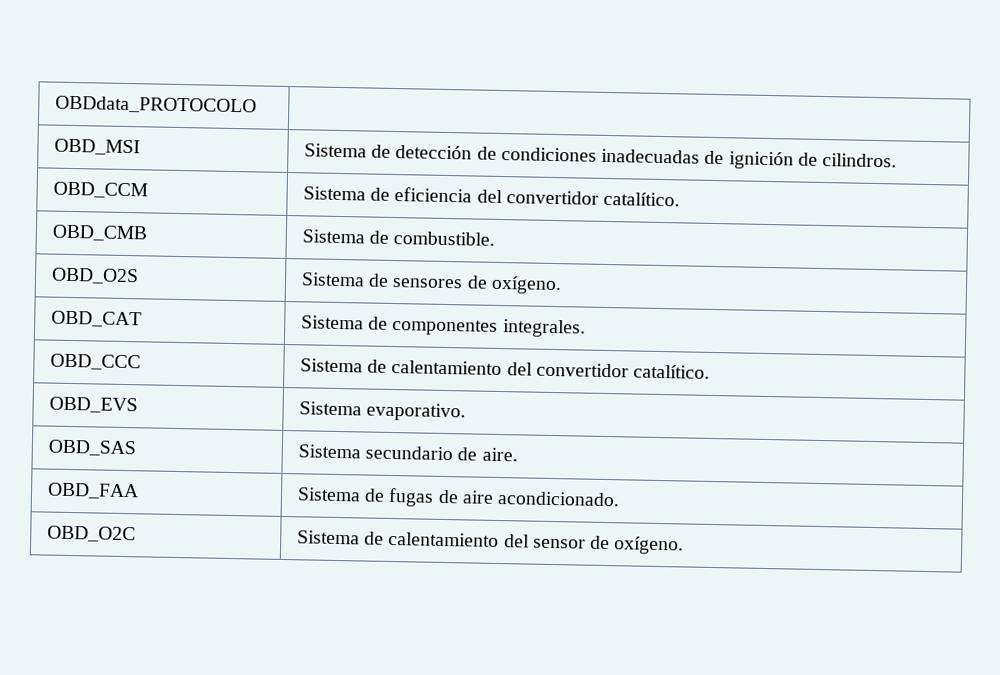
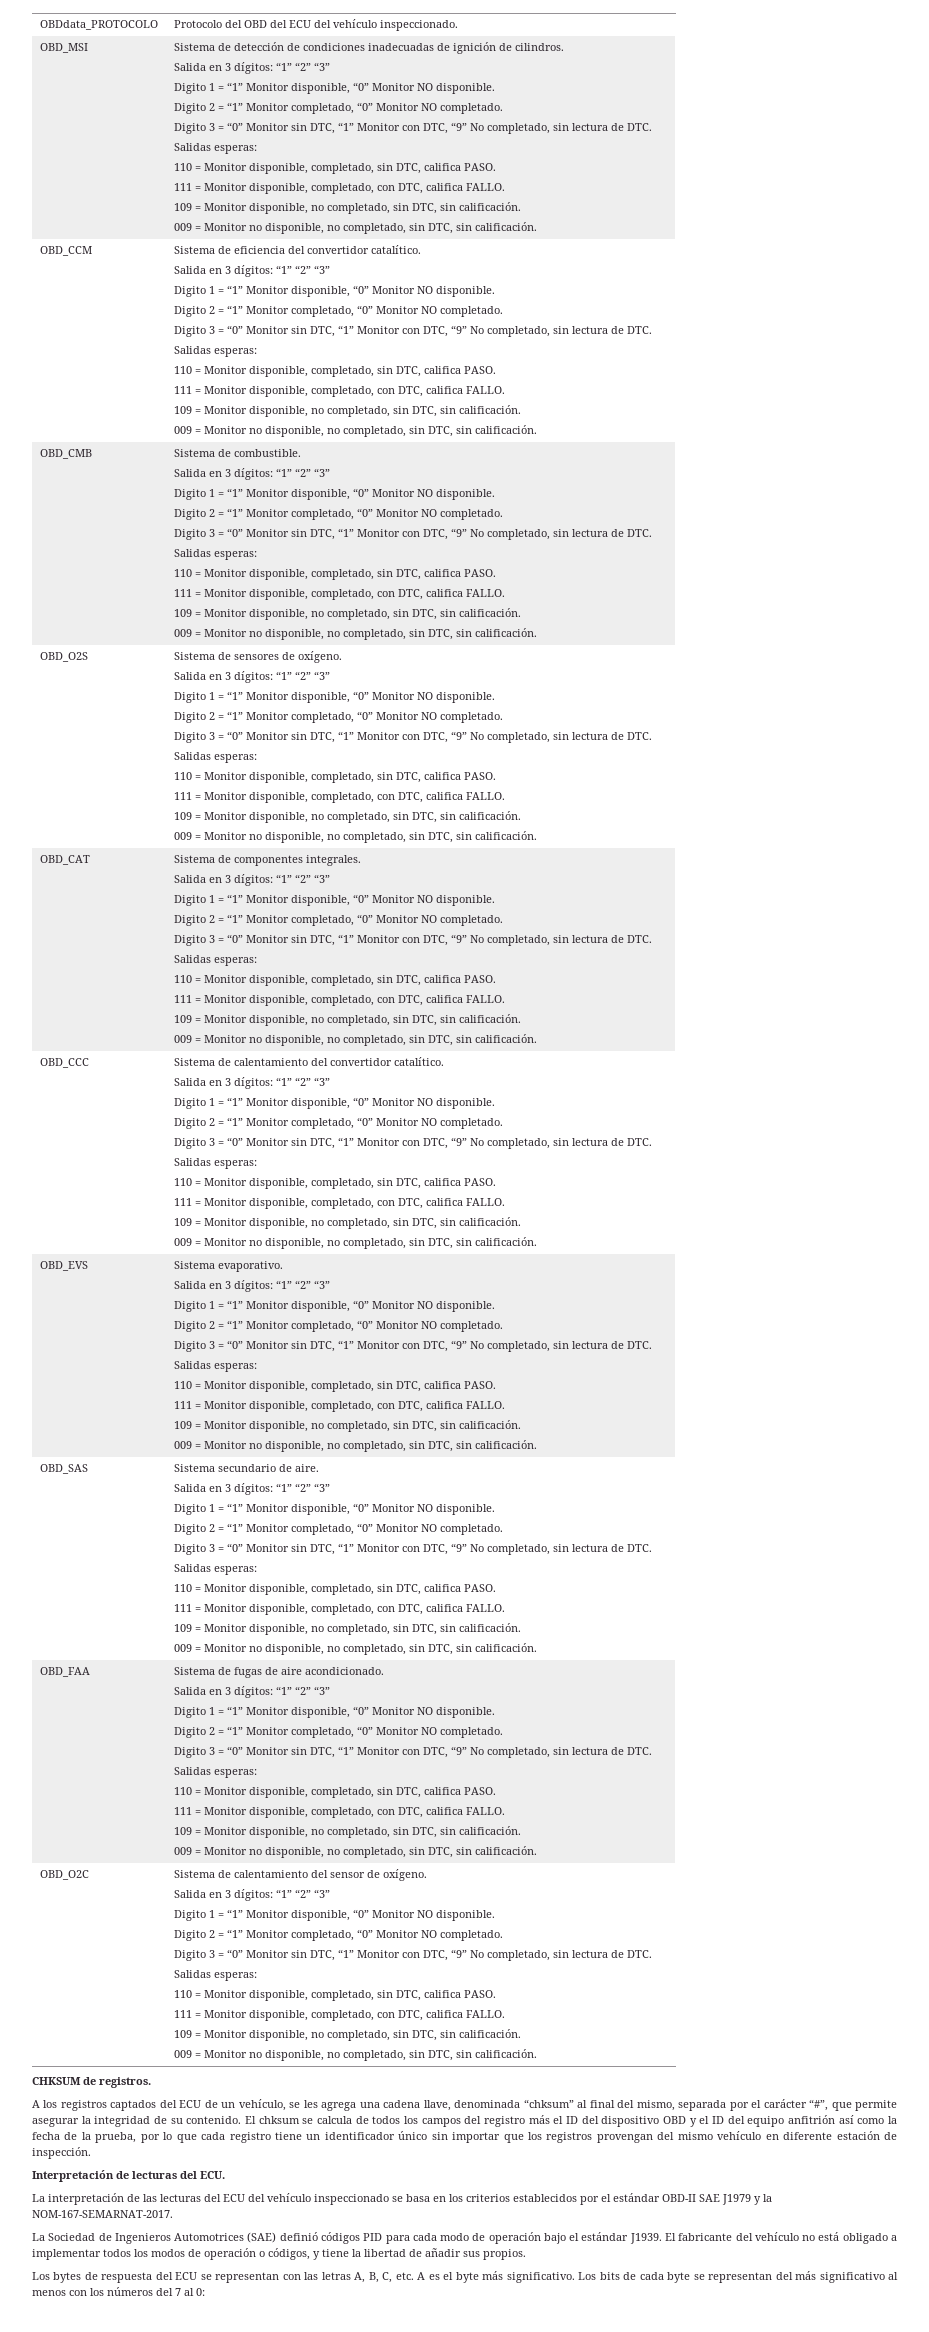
- OBDdata_PROTOCOLO |
+ OBDdata_PROTOCOLO | Protocolo del OBD del ECU del vehículo inspeccionado.
  Sistema de detección de condiciones inadecuadas de ignición de cilindros.
+ Salida en 3 dígitos: “1” “2” “3”
+ Digito 1 = “1” Monitor disponible, “0” Monitor NO disponible.
+ Digito 2 = “1” Monitor completado, “0” Monitor NO completado.
+ Digito 3 = “0” Monitor sin DTC, “1” Monitor con DTC, “9” No completado, sin lectura de DTC.
+ Salidas esperas:
+ 110 = Monitor disponible, completado, sin DTC, califica PASO.
+ 111 = Monitor disponible, completado, con DTC, califica FALLO.
+ 109 = Monitor disponible, no completado, sin DTC, sin calificación.
+ 009 = Monitor no disponible, no completado, sin DTC, sin calificación.
  Sistema de eficiencia del convertidor catalítico.
+ Salida en 3 dígitos: “1” “2” “3”
+ Digito 1 = “1” Monitor disponible, “0” Monitor NO disponible.
+ Digito 2 = “1” Monitor completado, “0” Monitor NO completado.
+ Digito 3 = “0” Monitor sin DTC, “1” Monitor con DTC, “9” No completado, sin lectura de DTC.
+ Salidas esperas:
+ 110 = Monitor disponible, completado, sin DTC, califica PASO.
+ 111 = Monitor disponible, completado, con DTC, califica FALLO.
+ 109 = Monitor disponible, no completado, sin DTC, sin calificación.
+ 009 = Monitor no disponible, no completado, sin DTC, sin calificación.
  OBD_CMB | Sistema de combustible.
+ Salida en 3 dígitos: “1” “2” “3”
+ Digito 1 = “1” Monitor disponible, “0” Monitor NO disponible.
+ Digito 2 = “1” Monitor completado, “0” Monitor NO completado.
+ Digito 3 = “0” Monitor sin DTC, “1” Monitor con DTC, “9” No completado, sin lectura de DTC.
+ Salidas esperas:
+ 110 = Monitor disponible, completado, sin DTC, califica PASO.
+ 111 = Monitor disponible, completado, con DTC, califica FALLO.
+ 109 = Monitor disponible, no completado, sin DTC, sin calificación.
+ 009 = Monitor no disponible, no completado, sin DTC, sin calificación.
  Sistema de sensores de oxígeno.
+ Salida en 3 dígitos: “1” “2” “3”
+ Digito 1 = “1” Monitor disponible, “0” Monitor NO disponible.
+ Digito 2 = “1” Monitor completado, “0” Monitor NO completado.
+ Digito 3 = “0” Monitor sin DTC, “1” Monitor con DTC, “9” No completado, sin lectura de DTC.
+ Salidas esperas:
+ 110 = Monitor disponible, completado, sin DTC, califica PASO.
+ 111 = Monitor disponible, completado, con DTC, califica FALLO.
+ 109 = Monitor disponible, no completado, sin DTC, sin calificación.
+ 009 = Monitor no disponible, no completado, sin DTC, sin calificación.
  Sistema de componentes integrales.
+ Salida en 3 dígitos: “1” “2” “3”
+ Digito 1 = “1” Monitor disponible, “0” Monitor NO disponible.
+ Digito 2 = “1” Monitor completado, “0” Monitor NO completado.
+ Digito 3 = “0” Monitor sin DTC, “1” Monitor con DTC, “9” No completado, sin lectura de DTC.
+ Salidas esperas:
+ 110 = Monitor disponible, completado, sin DTC, califica PASO.
+ 111 = Monitor disponible, completado, con DTC, califica FALLO.
+ 109 = Monitor disponible, no completado, sin DTC, sin calificación.
+ 009 = Monitor no disponible, no completado, sin DTC, sin calificación.
  Sistema de calentamiento del convertidor catalítico.
+ Salida en 3 dígitos: “1” “2” “3”
+ Digito 1 = “1” Monitor disponible, “0” Monitor NO disponible.
+ Digito 2 = “1” Monitor completado, “0” Monitor NO completado.
+ Digito 3 = “0” Monitor sin DTC, “1” Monitor con DTC, “9” No completado, sin lectura de DTC.
+ Salidas esperas:
+ 110 = Monitor disponible, completado, sin DTC, califica PASO.
+ 111 = Monitor disponible, completado, con DTC, califica FALLO.
+ 109 = Monitor disponible, no completado, sin DTC, sin calificación.
+ 009 = Monitor no disponible, no completado, sin DTC, sin calificación.
  OBD_EVS | Sistema evaporativo.
+ Salida en 3 dígitos: “1” “2” “3”
+ Digito 1 = “1” Monitor disponible, “0” Monitor NO disponible.
+ Digito 2 = “1” Monitor completado, “0” Monitor NO completado.
+ Digito 3 = “0” Monitor sin DTC, “1” Monitor con DTC, “9” No completado, sin lectura de DTC.
+ Salidas esperas:
+ 110 = Monitor disponible, completado, sin DTC, califica PASO.
+ 111 = Monitor disponible, completado, con DTC, califica FALLO.
+ 109 = Monitor disponible, no completado, sin DTC, sin calificación.
+ 009 = Monitor no disponible, no completado, sin DTC, sin calificación.
  Sistema secundario de aire.
+ Salida en 3 dígitos: “1” “2” “3”
+ Digito 1 = “1” Monitor disponible, “0” Monitor NO disponible.
+ Digito 2 = “1” Monitor completado, “0” Monitor NO completado.
+ Digito 3 = “0” Monitor sin DTC, “1” Monitor con DTC, “9” No completado, sin lectura de DTC.
+ Salidas esperas:
+ 110 = Monitor disponible, completado, sin DTC, califica PASO.
+ 111 = Monitor disponible, completado, con DTC, califica FALLO.
+ 109 = Monitor disponible, no completado, sin DTC, sin calificación.
+ 009 = Monitor no disponible, no completado, sin DTC, sin calificación.
  Sistema de fugas de aire acondicionado.
+ Salida en 3 dígitos: “1” “2” “3”
+ Digito 1 = “1” Monitor disponible, “0” Monitor NO disponible.
+ Digito 2 = “1” Monitor completado, “0” Monitor NO completado.
+ Digito 3 = “0” Monitor sin DTC, “1” Monitor con DTC, “9” No completado, sin lectura de DTC.
+ Salidas esperas:
+ 110 = Monitor disponible, completado, sin DTC, califica PASO.
+ 111 = Monitor disponible, completado, con DTC, califica FALLO.
+ 109 = Monitor disponible, no completado, sin DTC, sin calificación.
+ 009 = Monitor no disponible, no completado, sin DTC, sin calificación.
  Sistema de calentamiento del sensor de oxígeno.
+ Salida en 3 dígitos: “1” “2” “3”
+ Digito 1 = “1” Monitor disponible, “0” Monitor NO disponible.
+ Digito 2 = “1” Monitor completado, “0” Monitor NO completado.
+ Digito 3 = “0” Monitor sin DTC, “1” Monitor con DTC, “9” No completado, sin lectura de DTC.
+ Salidas esperas:
+ 110 = Monitor disponible, completado, sin DTC, califica PASO.
+ 111 = Monitor disponible, completado, con DTC, califica FALLO.
+ 109 = Monitor disponible, no completado, sin DTC, sin calificación.
+ 009 = Monitor no disponible, no completado, sin DTC, sin calificación.
+ CHKSUM de registros.
+ A los registros captados del ECU de un vehículo, se les agrega una cadena llave, denominada “chksum” al final del mismo, separada por el carácter “#”, que permite asegurar la integridad de su contenido. El chksum se calcula de todos los campos del registro más el ID del dispositivo OBD y el ID del equipo anfitrión así como la fecha de la prueba, por lo que cada registro tiene un identificador único sin importar que los registros provengan del mismo vehículo en diferente estación de inspección.
+ Interpretación de lecturas del ECU.
+ La interpretación de las lecturas del ECU del vehículo inspeccionado se basa en los criterios establecidos por el estándar OBD-II SAE J1979 y la NOM-167-SEMARNAT-2017.
+ La Sociedad de Ingenieros Automotrices (SAE) definió códigos PID para cada modo de operación bajo el estándar J1939. El fabricante del vehículo no está obligado a implementar todos los modos de operación o códigos, y tiene la libertad de añadir sus propios.
+ Los bytes de respuesta del ECU se representan con las letras A, B, C, etc. A es el byte más significativo. Los bits de cada byte se representan del más significativo al menos con los números del 7 al 0:

